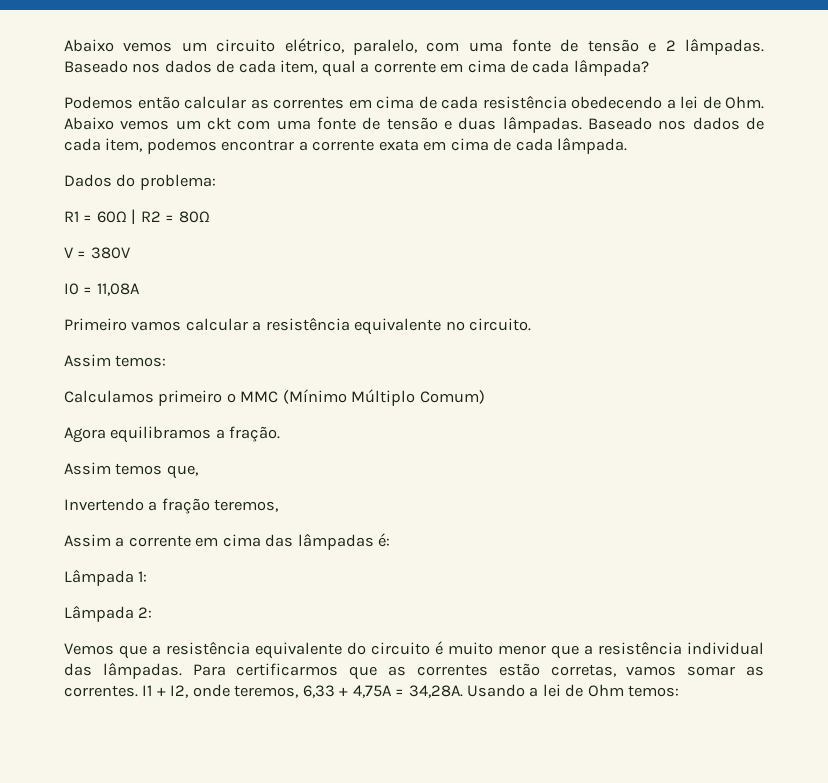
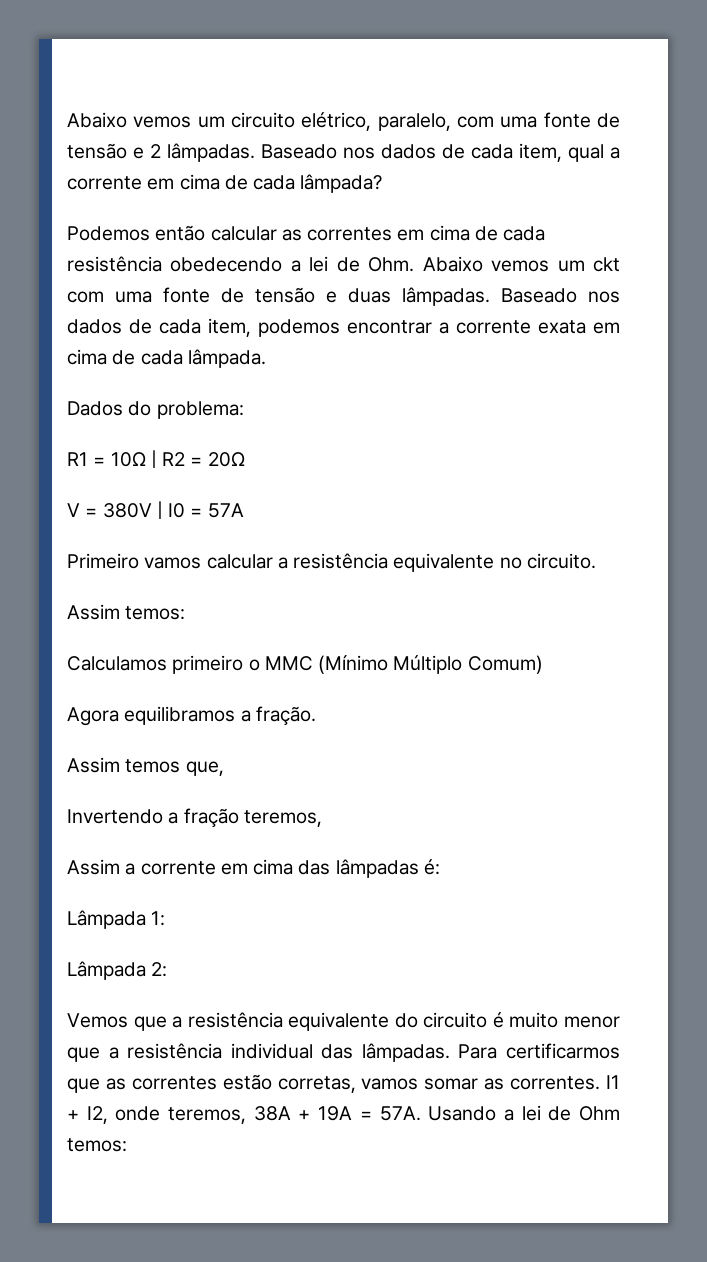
- R1 = 60Ω | R2 = 80Ω
+ R1 = 10Ω | R2 = 20Ω
- V = 380V
- I0 = 11,08A
+ V = 380V | I0 = 57A
- I1 + I2, onde teremos, 6,33 + 4,75A = 34,28A.
+ I1 + I2, onde teremos, 38A + 19A = 57A.

